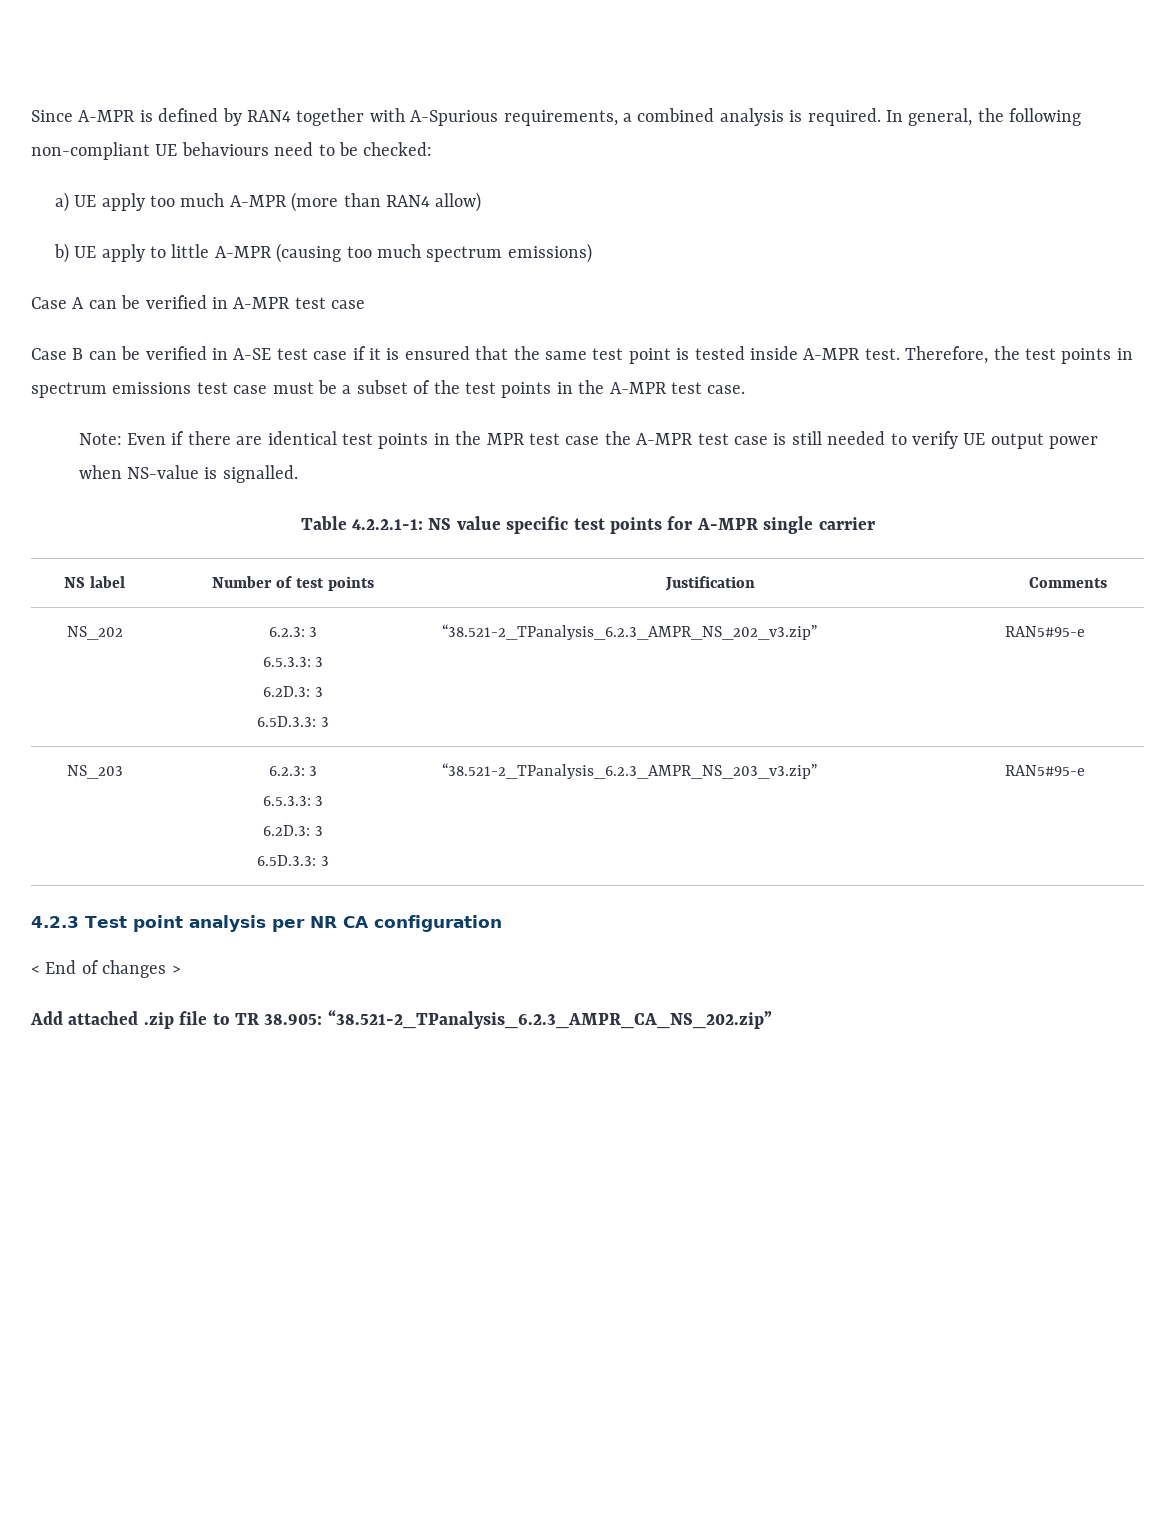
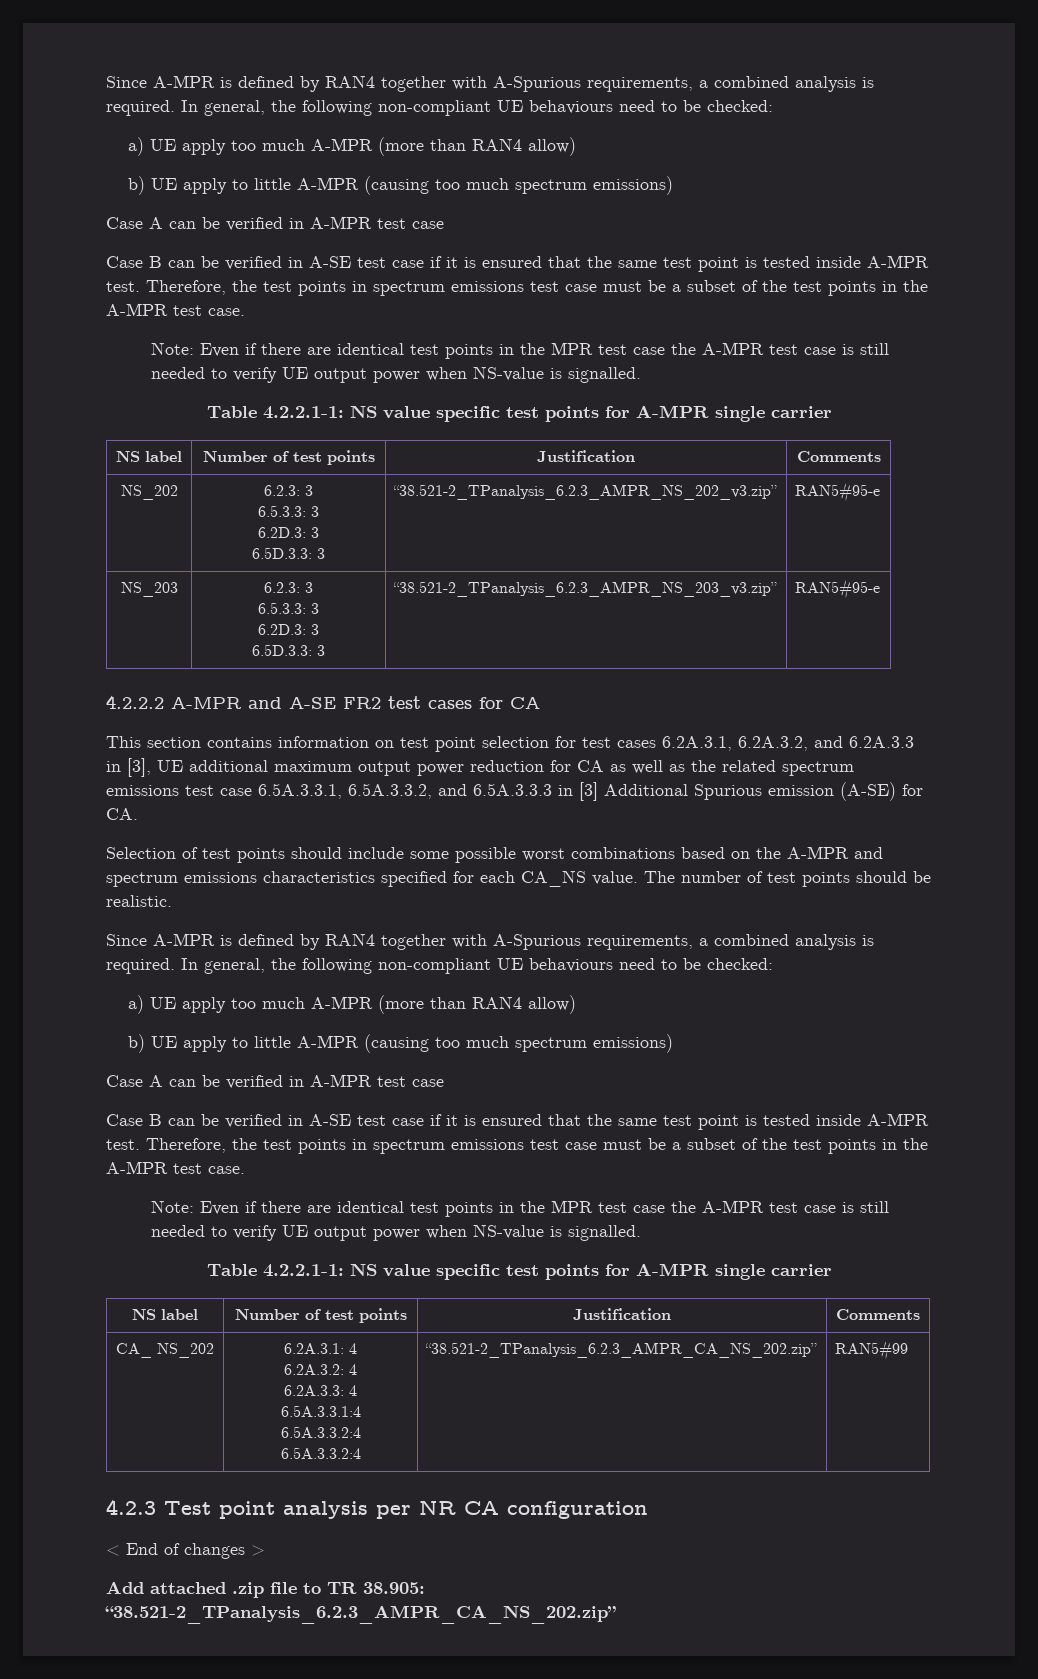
+ 4.2.2.2 A-MPR and A-SE FR2 test cases for CA
+ This section contains information on test point selection for test cases 6.2A.3.1, 6.2A.3.2, and 6.2A.3.3 in [3], UE additional maximum output power reduction for CA as well as the related spectrum emissions test case 6.5A.3.3.1, 6.5A.3.3.2, and 6.5A.3.3.3 in [3] Additional Spurious emission (A-SE) for CA.
+ Selection of test points should include some possible worst combinations based on the A-MPR and spectrum emissions characteristics specified for each CA_NS value. The number of test points should be realistic.
+ Since A-MPR is defined by RAN4 together with A-Spurious requirements, a combined analysis is required. In general, the following non-compliant UE behaviours need to be checked:
+ a) UE apply too much A-MPR (more than RAN4 allow)
+ b) UE apply to little A-MPR (causing too much spectrum emissions)
+ Case A can be verified in A-MPR test case
+ Case B can be verified in A-SE test case if it is ensured that the same test point is tested inside A-MPR test. Therefore, the test points in spectrum emissions test case must be a subset of the test points in the A-MPR test case.
+ Note: Even if there are identical test points in the MPR test case the A-MPR test case is still needed to verify UE output power when NS-value is signalled.
+ Table 4.2.2.1-1: NS value specific test points for A-MPR single carrier
+ NS label | Number of test points | Justification | Comments
+ CA_ NS_202 | 6.2A.3.1: 4
+ 6.2A.3.2: 4
+ 6.2A.3.3: 4
+ 6.5A.3.3.1:4
+ 6.5A.3.3.2:4
+ 6.5A.3.3.2:4 | “38.521-2_TPanalysis_6.2.3_AMPR_CA_NS_202.zip” | RAN5#99

